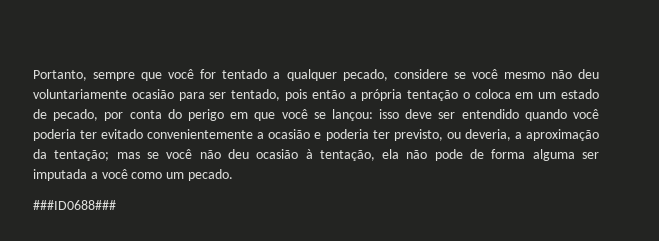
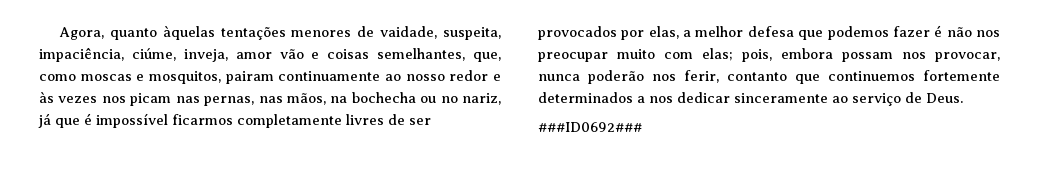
- Portanto, sempre que você for tentado a qualquer pecado, considere se você mesmo não deu voluntariamente ocasião para ser tentado, pois então a própria tentação o coloca em um estado de pecado, por conta do perigo em que você se lançou: isso deve ser entendido quando você poderia ter evitado convenientemente a ocasião e poderia ter previsto, ou deveria, a aproximação da tentação; mas se você não deu ocasião à tentação, ela não pode de forma alguma ser imputada a você como um pecado.
- ###ID0688###
+ Agora, quanto àquelas tentações menores de vaidade, suspeita, impaciência, ciúme, inveja, amor vão e coisas semelhantes, que, como moscas e mosquitos, pairam continuamente ao nosso redor e às vezes nos picam nas pernas, nas mãos, na bochecha ou no nariz, já que é impossível ficarmos completamente livres de ser provocados por elas, a melhor defesa que podemos fazer é não nos preocupar muito com elas; pois, embora possam nos provocar, nunca poderão nos ferir, contanto que continuemos fortemente determinados a nos dedicar sinceramente ao serviço de Deus.
+ ###ID0692###

